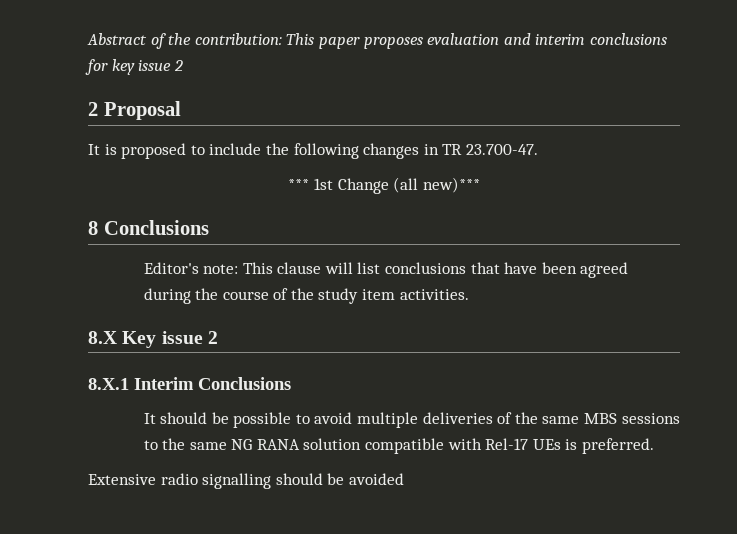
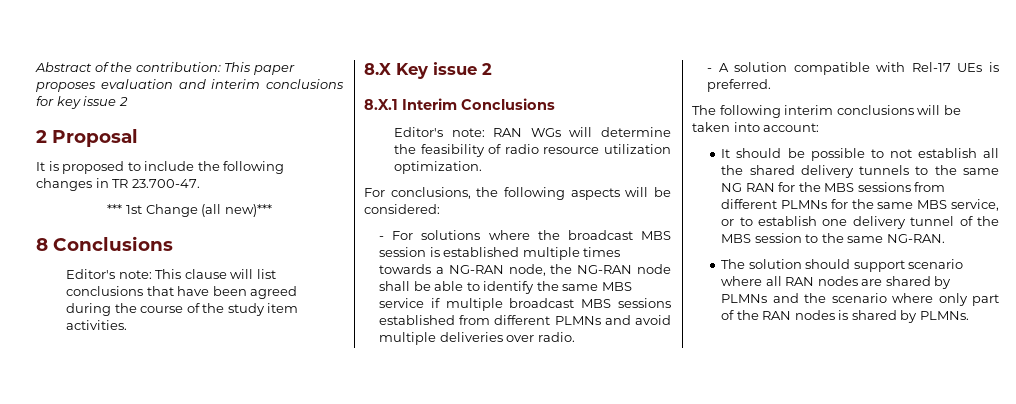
- It should be possible to avoid multiple deliveries of the same MBS sessions to the same NG RANA solution compatible with Rel-17 UEs is preferred.
+ Editor's note: RAN WGs will determine the feasibility of radio resource utilization optimization.
+ For conclusions, the following aspects will be considered:
+ - For solutions where the broadcast MBS session is established multiple times towards a NG-RAN node, the NG-RAN node shall be able to identify the same MBS service if multiple broadcast MBS sessions established from different PLMNs and avoid multiple deliveries over radio.
+ - A solution compatible with Rel-17 UEs is preferred.
- Extensive radio signalling should be avoided
+ The following interim conclusions will be taken into account:
+ It should be possible to not establish all the shared delivery tunnels to the same NG RAN for the MBS sessions from different PLMNs for the same MBS service, or to establish one delivery tunnel of the MBS session to the same NG-RAN.
+ The solution should support scenario where all RAN nodes are shared by PLMNs and the scenario where only part of the RAN nodes is shared by PLMNs.

